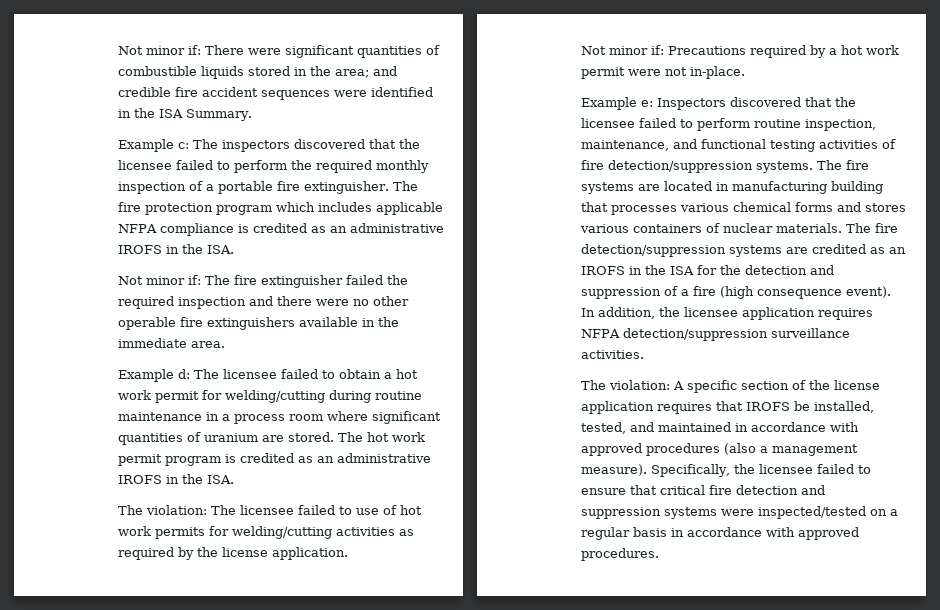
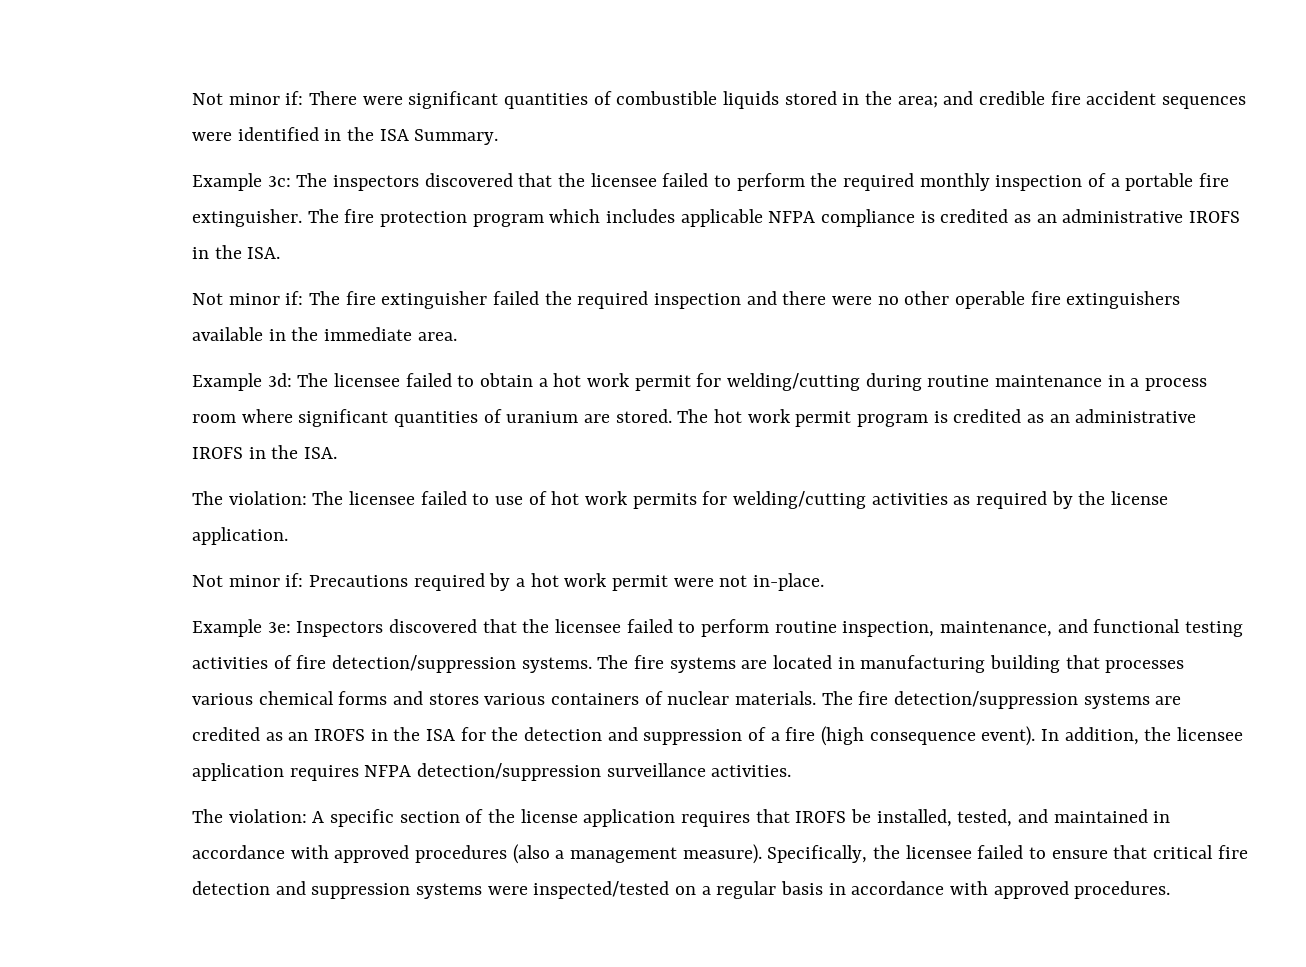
- Example c: The inspectors discovered that the licensee failed to perform the required monthly inspection of a portable fire extinguisher.
+ Example 3c: The inspectors discovered that the licensee failed to perform the required monthly inspection of a portable fire extinguisher.
- Example d: The licensee failed to obtain a hot work permit for welding/cutting during routine maintenance in a process room where significant quantities of uranium are stored.
+ Example 3d: The licensee failed to obtain a hot work permit for welding/cutting during routine maintenance in a process room where significant quantities of uranium are stored.
- Example e: Inspectors discovered that the licensee failed to perform routine inspection, maintenance, and functional testing activities of fire detection/suppression systems.
+ Example 3e: Inspectors discovered that the licensee failed to perform routine inspection, maintenance, and functional testing activities of fire detection/suppression systems.

